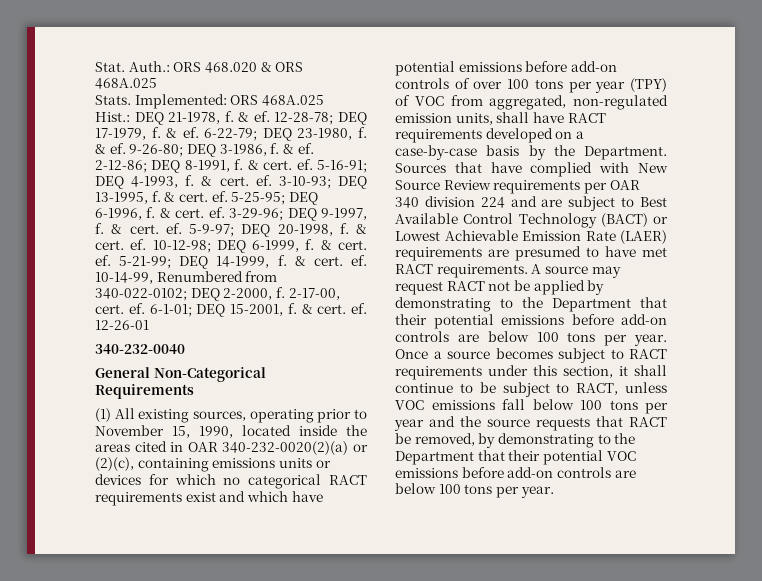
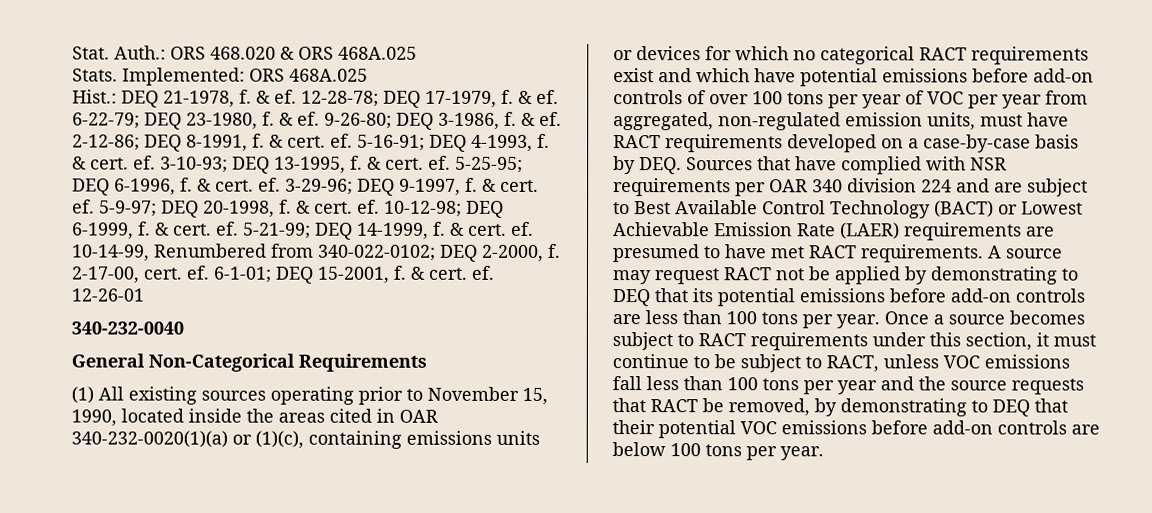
- (1) All existing sources, operating prior to November 15, 1990, located inside the areas cited in OAR 340-232-0020(2)(a) or (2)(c), containing emissions units or devices for which no categorical RACT requirements exist and which have potential emissions before add-on controls of over 100 tons per year (TPY) of VOC from aggregated, non-regulated emission units, shall have RACT requirements developed on a case-by-case basis by the Department. Sources that have complied with New Source Review requirements per OAR 340 division 224 and are subject to Best Available Control Technology (BACT) or Lowest Achievable Emission Rate (LAER) requirements are presumed to have met RACT requirements.
+ (1) All existing sources operating prior to November 15, 1990, located inside the areas cited in OAR 340-232-0020(1)(a) or (1)(c), containing emissions units or devices for which no categorical RACT requirements exist and which have potential emissions before add-on controls of over 100 tons per year of VOC per year from aggregated, non-regulated emission units, must have RACT requirements developed on a case-by-case basis by DEQ. Sources that have complied with NSR requirements per OAR 340 division 224 and are subject to Best Available Control Technology (BACT) or Lowest Achievable Emission Rate (LAER) requirements are presumed to have met RACT requirements.
- A source may request RACT not be applied by demonstrating to the Department that their potential emissions before add-on controls are below 100 tons per year.
+ A source may request RACT not be applied by demonstrating to DEQ that its potential emissions before add-on controls are less than 100 tons per year.
- Once a source becomes subject to RACT requirements under this section, it shall continue to be subject to RACT, unless VOC emissions fall below 100 tons per year and the source requests that RACT be removed, by demonstrating to the Department that their potential VOC emissions before add-on controls are below 100 tons per year.
+ Once a source becomes subject to RACT requirements under this section, it must continue to be subject to RACT, unless VOC emissions fall less than 100 tons per year and the source requests that RACT be removed, by demonstrating to DEQ that their potential VOC emissions before add-on controls are below 100 tons per year.

